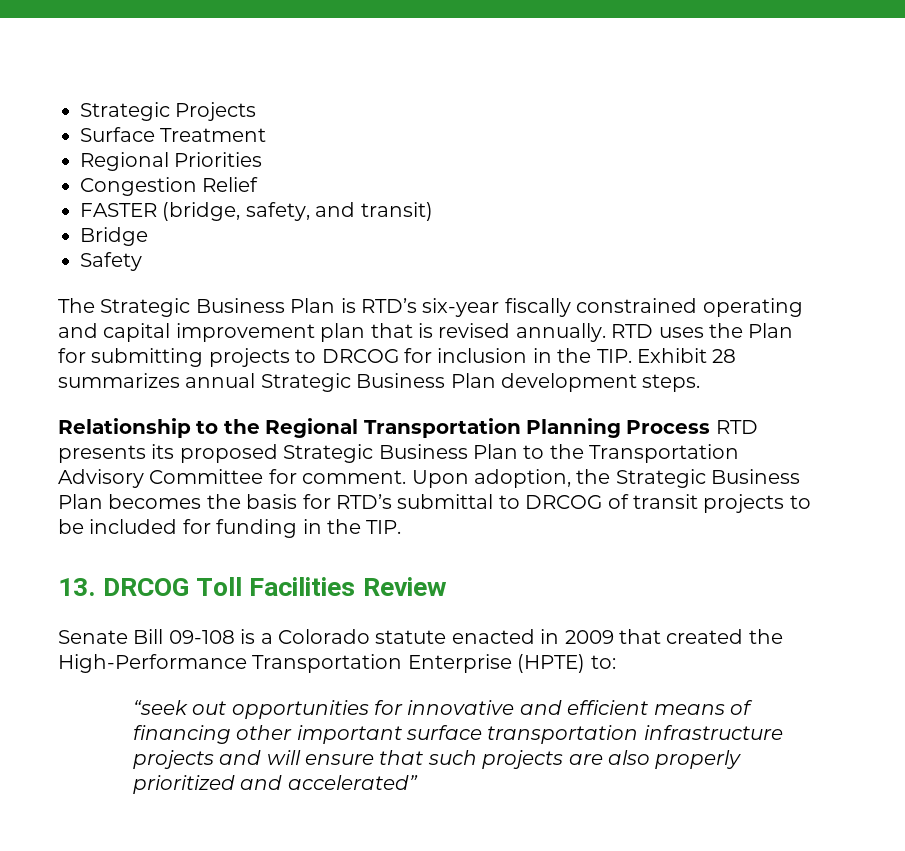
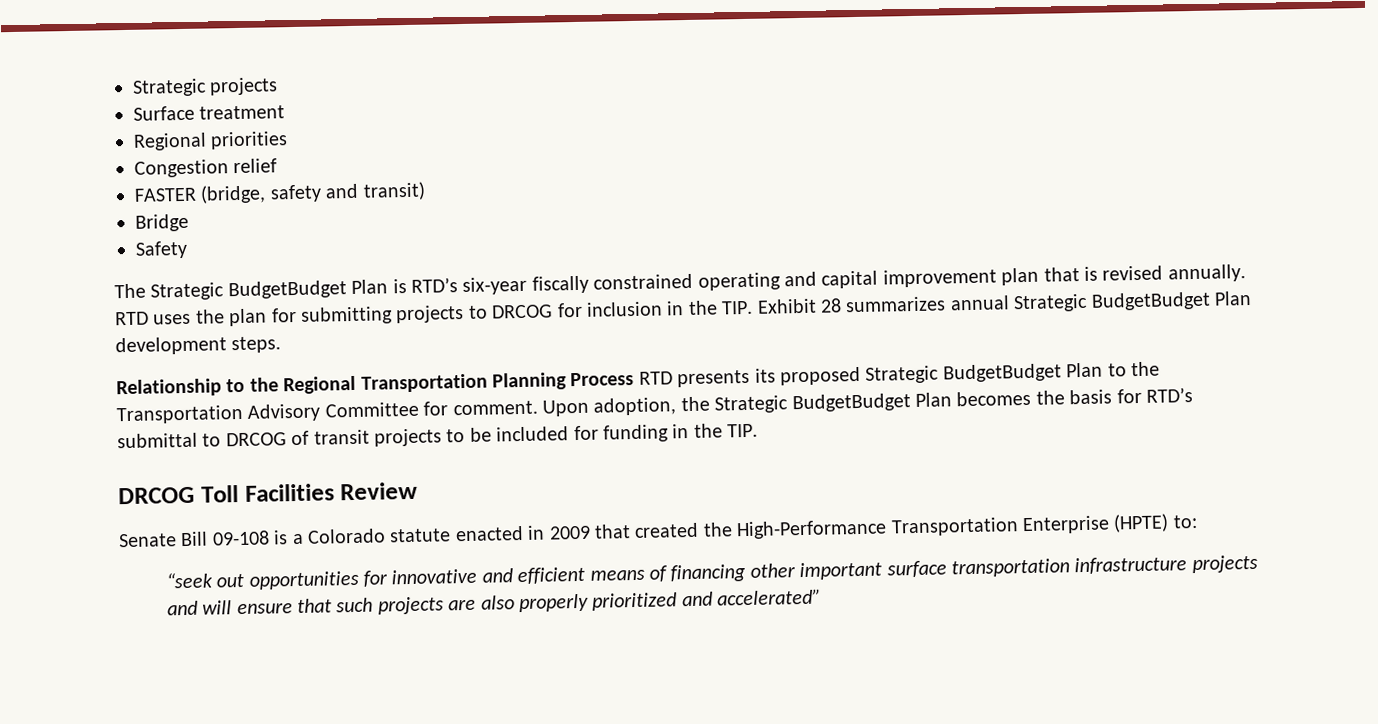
- Strategic Projects
+ Strategic projects
- Surface Treatment
- Regional Priorities
+ Surface treatment
+ Regional priorities
- Congestion Relief
+ Congestion relief
- FASTER (bridge, safety, and transit)
+ FASTER (bridge, safety and transit)
- The Strategic Business Plan is RTD’s six-year fiscally constrained operating and capital improvement plan that is revised annually.
+ The Strategic BudgetBudget Plan is RTD’s six-year fiscally constrained operating and capital improvement plan that is revised annually.
- RTD uses the Plan for submitting projects to DRCOG for inclusion in the TIP. Exhibit 28 summarizes annual Strategic Business Plan development steps.
+ RTD uses the plan for submitting projects to DRCOG for inclusion in the TIP. Exhibit 28 summarizes annual Strategic BudgetBudget Plan development steps.
- Relationship to the Regional Transportation Planning Process RTD presents its proposed Strategic Business Plan to the Transportation Advisory Committee for comment.
+ Relationship to the Regional Transportation Planning Process RTD presents its proposed Strategic BudgetBudget Plan to the Transportation Advisory Committee for comment.
- Upon adoption, the Strategic Business Plan becomes the basis for RTD’s submittal to DRCOG of transit projects to be included for funding in the TIP.
+ Upon adoption, the Strategic BudgetBudget Plan becomes the basis for RTD’s submittal to DRCOG of transit projects to be included for funding in the TIP.
- 13. DRCOG Toll Facilities Review
+ DRCOG Toll Facilities Review

